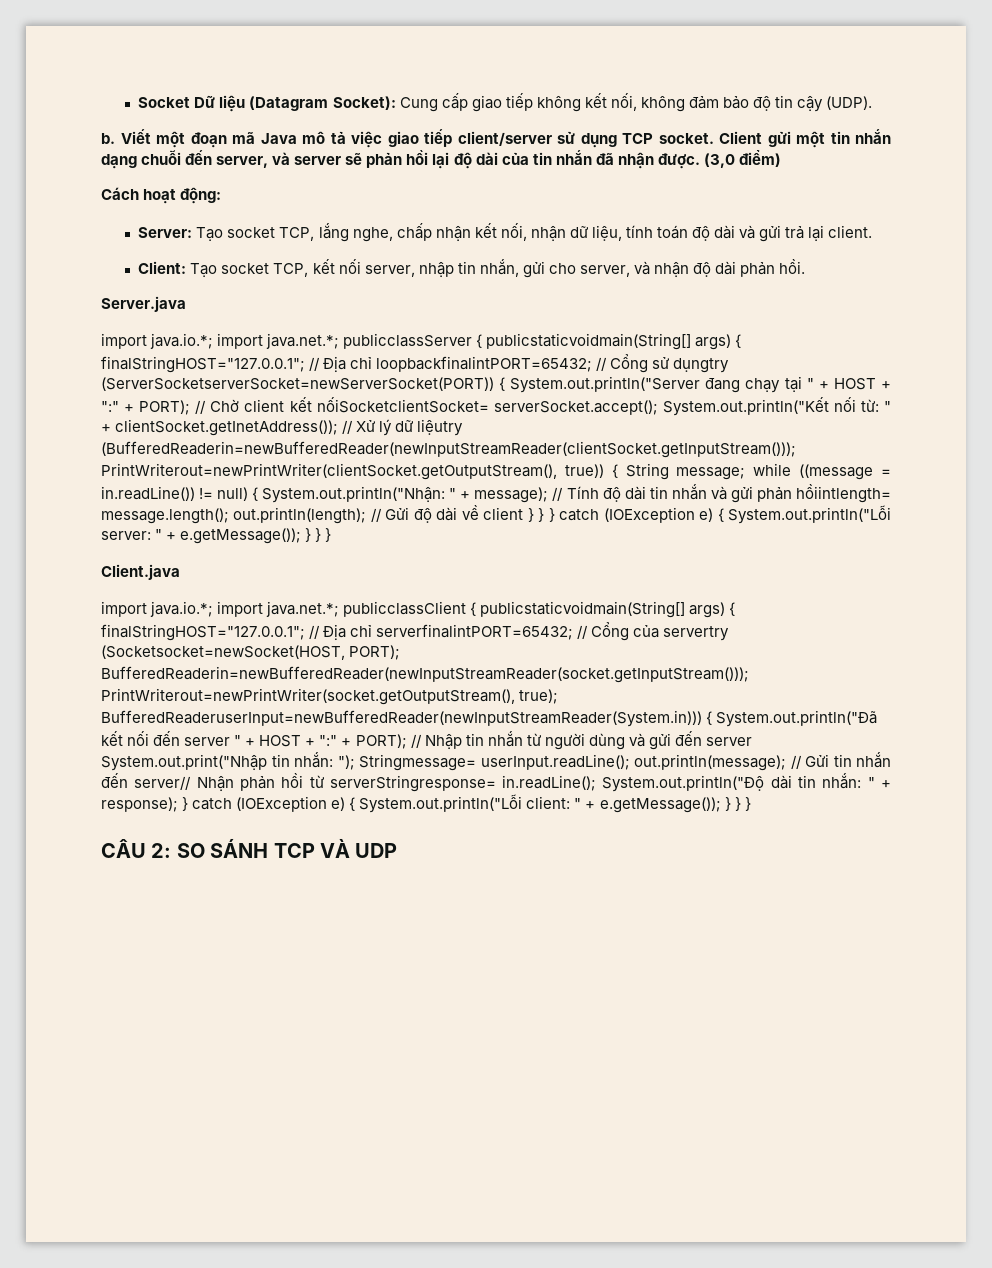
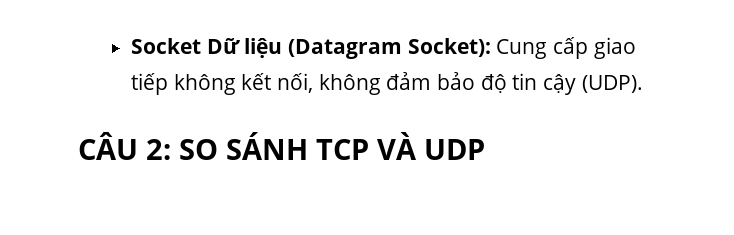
- b. Viết một đoạn mã Java mô tả việc giao tiếp client/server sử dụng TCP socket. Client gửi một tin nhắn dạng chuỗi đến server, và server sẽ phản hồi lại độ dài của tin nhắn đã nhận được. (3,0 điểm)
- Cách hoạt động:
- Server: Tạo socket TCP, lắng nghe, chấp nhận kết nối, nhận dữ liệu, tính toán độ dài và gửi trả lại client.
- Client: Tạo socket TCP, kết nối server, nhập tin nhắn, gửi cho server, và nhận độ dài phản hồi.
- Server.java
- import java.io.*; import java.net.*; publicclassServer { publicstaticvoidmain(String[] args) { finalStringHOST="127.0.0.1"; // Địa chỉ loopbackfinalintPORT=65432; // Cổng sử dụngtry (ServerSocketserverSocket=newServerSocket(PORT)) { System.out.println("Server đang chạy tại " + HOST + ":" + PORT); // Chờ client kết nốiSocketclientSocket= serverSocket.accept(); System.out.println("Kết nối từ: " + clientSocket.getInetAddress()); // Xử lý dữ liệutry (BufferedReaderin=newBufferedReader(newInputStreamReader(clientSocket.getInputStream())); PrintWriterout=newPrintWriter(clientSocket.getOutputStream(), true)) { String message; while ((message = in.readLine()) != null) { System.out.println("Nhận: " + message); // Tính độ dài tin nhắn và gửi phản hồiintlength= message.length(); out.println(length); // Gửi độ dài về client } } } catch (IOException e) { System.out.println("Lỗi server: " + e.getMessage()); } } }
- Client.java
- import java.io.*; import java.net.*; publicclassClient { publicstaticvoidmain(String[] args) { finalStringHOST="127.0.0.1"; // Địa chỉ serverfinalintPORT=65432; // Cổng của servertry (Socketsocket=newSocket(HOST, PORT); BufferedReaderin=newBufferedReader(newInputStreamReader(socket.getInputStream())); PrintWriterout=newPrintWriter(socket.getOutputStream(), true); BufferedReaderuserInput=newBufferedReader(newInputStreamReader(System.in))) { System.out.println("Đã kết nối đến server " + HOST + ":" + PORT); // Nhập tin nhắn từ người dùng và gửi đến server System.out.print("Nhập tin nhắn: "); Stringmessage= userInput.readLine(); out.println(message); // Gửi tin nhắn đến server// Nhận phản hồi từ serverStringresponse= in.readLine(); System.out.println("Độ dài tin nhắn: " + response); } catch (IOException e) { System.out.println("Lỗi client: " + e.getMessage()); } } }

